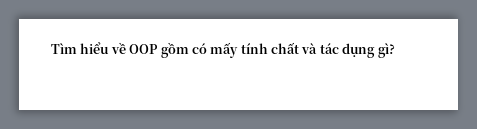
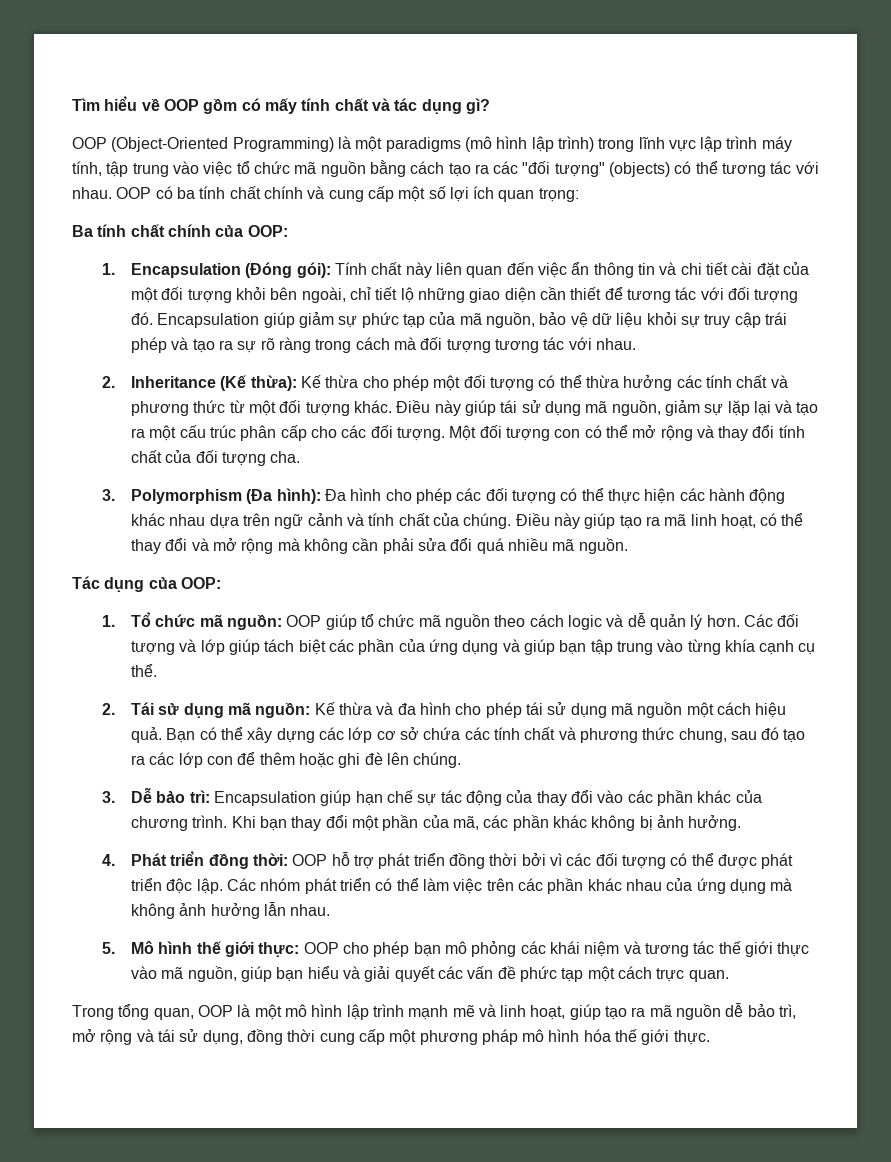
+ OOP (Object-Oriented Programming) là một paradigms (mô hình lập trình) trong lĩnh vực lập trình máy tính, tập trung vào việc tổ chức mã nguồn bằng cách tạo ra các "đối tượng" (objects) có thể tương tác với nhau. OOP có ba tính chất chính và cung cấp một số lợi ích quan trọng:
+ Ba tính chất chính của OOP:
+ 1. Encapsulation (Đóng gói): Tính chất này liên quan đến việc ẩn thông tin và chi tiết cài đặt của một đối tượng khỏi bên ngoài, chỉ tiết lộ những giao diện cần thiết để tương tác với đối tượng đó. Encapsulation giúp giảm sự phức tạp của mã nguồn, bảo vệ dữ liệu khỏi sự truy cập trái phép và tạo ra sự rõ ràng trong cách mà đối tượng tương tác với nhau.
+ 2. Inheritance (Kế thừa): Kế thừa cho phép một đối tượng có thể thừa hưởng các tính chất và phương thức từ một đối tượng khác. Điều này giúp tái sử dụng mã nguồn, giảm sự lặp lại và tạo ra một cấu trúc phân cấp cho các đối tượng. Một đối tượng con có thể mở rộng và thay đổi tính chất của đối tượng cha.
+ 3. Polymorphism (Đa hình): Đa hình cho phép các đối tượng có thể thực hiện các hành động khác nhau dựa trên ngữ cảnh và tính chất của chúng. Điều này giúp tạo ra mã linh hoạt, có thể thay đổi và mở rộng mà không cần phải sửa đổi quá nhiều mã nguồn.
+ Tác dụng của OOP:
+ 1. Tổ chức mã nguồn: OOP giúp tổ chức mã nguồn theo cách logic và dễ quản lý hơn. Các đối tượng và lớp giúp tách biệt các phần của ứng dụng và giúp bạn tập trung vào từng khía cạnh cụ thể.
+ 2. Tái sử dụng mã nguồn: Kế thừa và đa hình cho phép tái sử dụng mã nguồn một cách hiệu quả. Bạn có thể xây dựng các lớp cơ sở chứa các tính chất và phương thức chung, sau đó tạo ra các lớp con để thêm hoặc ghi đè lên chúng.
+ 3. Dễ bảo trì: Encapsulation giúp hạn chế sự tác động của thay đổi vào các phần khác của chương trình. Khi bạn thay đổi một phần của mã, các phần khác không bị ảnh hưởng.
+ 4. Phát triển đồng thời: OOP hỗ trợ phát triển đồng thời bởi vì các đối tượng có thể được phát triển độc lập. Các nhóm phát triển có thể làm việc trên các phần khác nhau của ứng dụng mà không ảnh hưởng lẫn nhau.
+ 5. Mô hình thế giới thực: OOP cho phép bạn mô phỏng các khái niệm và tương tác thế giới thực vào mã nguồn, giúp bạn hiểu và giải quyết các vấn đề phức tạp một cách trực quan.
+ Trong tổng quan, OOP là một mô hình lập trình mạnh mẽ và linh hoạt, giúp tạo ra mã nguồn dễ bảo trì, mở rộng và tái sử dụng, đồng thời cung cấp một phương pháp mô hình hóa thế giới thực.

